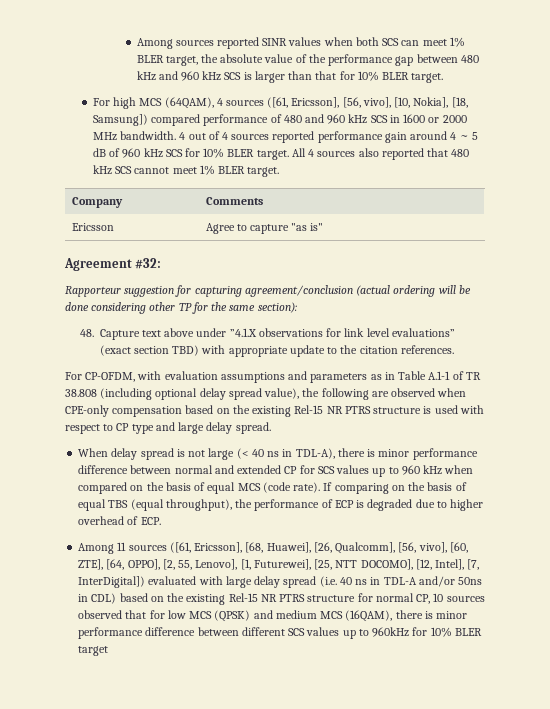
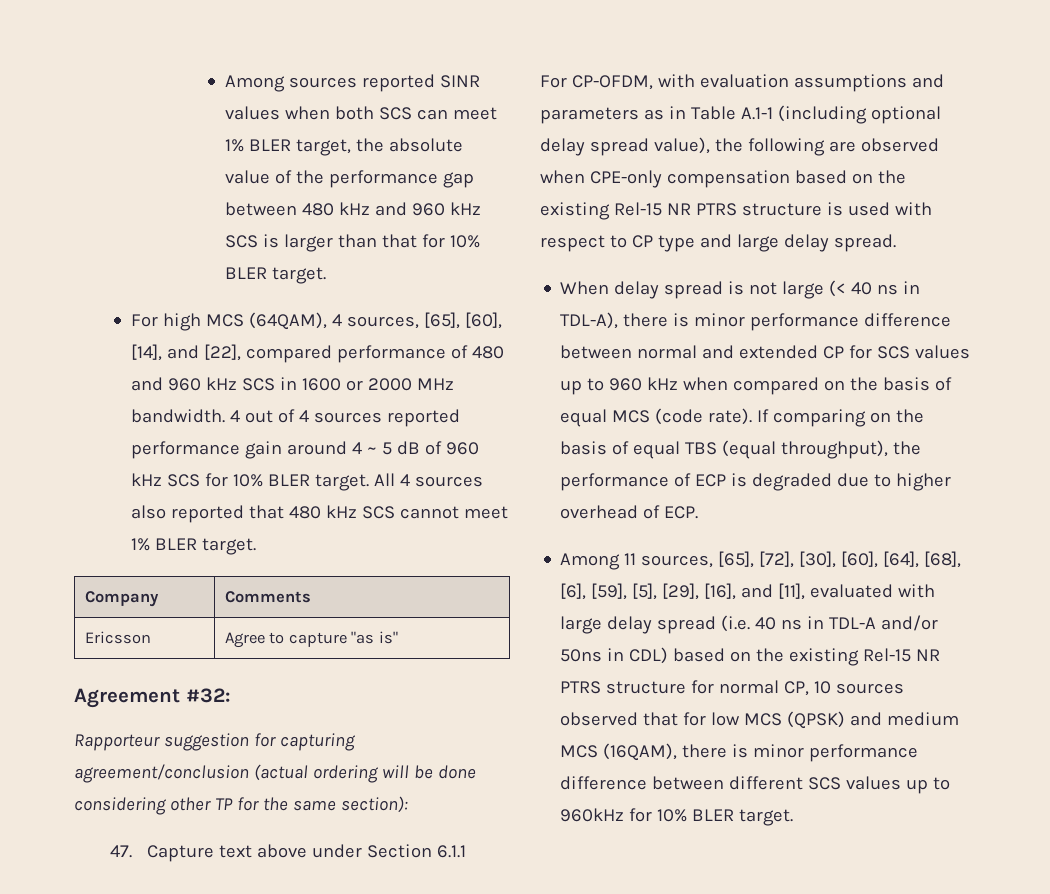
- For high MCS (64QAM), 4 sources ([61, Ericsson], [56, vivo], [10, Nokia], [18, Samsung]) compared performance of 480 and 960 kHz SCS in 1600 or 2000 MHz bandwidth.
+ For high MCS (64QAM), 4 sources, [65], [60], [14], and [22], compared performance of 480 and 960 kHz SCS in 1600 or 2000 MHz bandwidth.
- 48. Capture text above under ”4.1.X observations for link level evaluations” (exact section TBD) with appropriate update to the citation references.
+ 47. Capture text above under Section 6.1.1
- For CP-OFDM, with evaluation assumptions and parameters as in Table A.1-1 of TR 38.808 (including optional delay spread value), the following are observed when CPE-only compensation based on the existing Rel-15 NR PTRS structure is used with respect to CP type and large delay spread.
+ For CP-OFDM, with evaluation assumptions and parameters as in Table A.1-1 (including optional delay spread value), the following are observed when CPE-only compensation based on the existing Rel-15 NR PTRS structure is used with respect to CP type and large delay spread.
- Among 11 sources ([61, Ericsson], [68, Huawei], [26, Qualcomm], [56, vivo], [60, ZTE], [64, OPPO], [2, 55, Lenovo], [1, Futurewei], [25, NTT DOCOMO], [12, Intel], [7, InterDigital]) evaluated with large delay spread (i.e. 40 ns in TDL-A and/or 50ns in CDL) based on the existing Rel-15 NR PTRS structure for normal CP, 10 sources observed that for low MCS (QPSK) and medium MCS (16QAM), there is minor performance difference between different SCS values up to 960kHz for 10% BLER target
+ Among 11 sources, [65], [72], [30], [60], [64], [68], [6], [59], [5], [29], [16], and [11], evaluated with large delay spread (i.e. 40 ns in TDL-A and/or 50ns in CDL) based on the existing Rel-15 NR PTRS structure for normal CP, 10 sources observed that for low MCS (QPSK) and medium MCS (16QAM), there is minor performance difference between different SCS values up to 960kHz for 10% BLER target.

